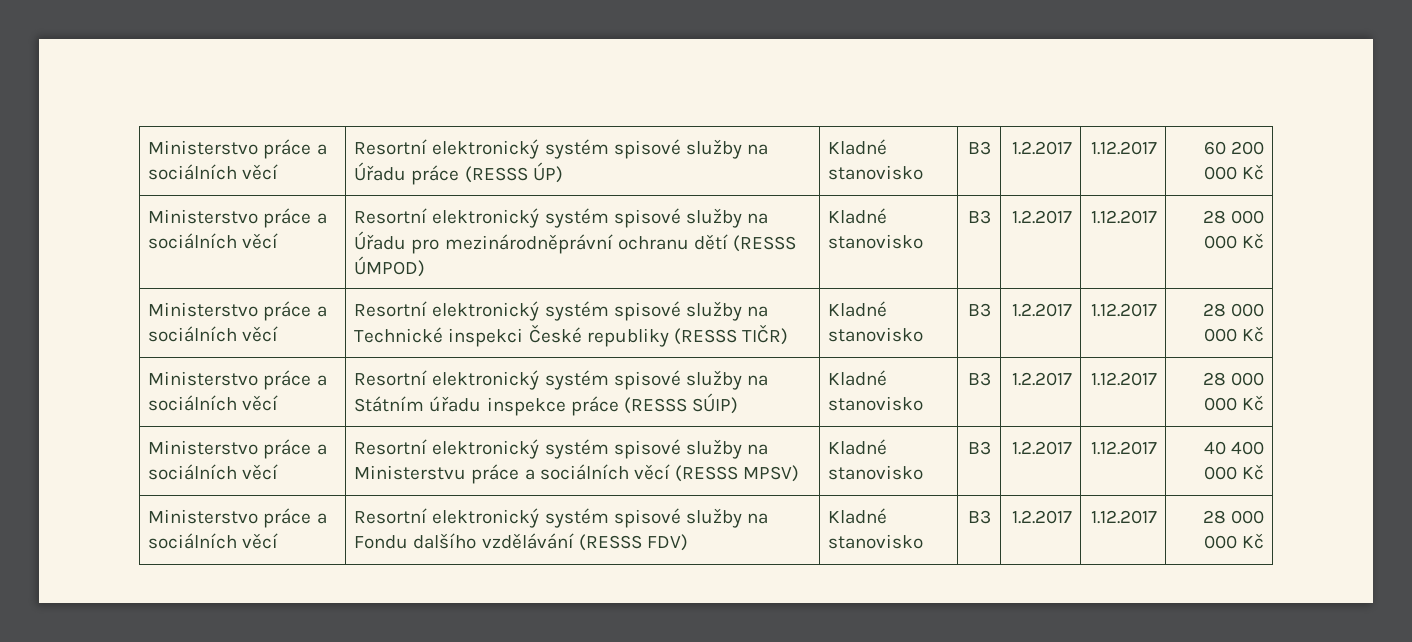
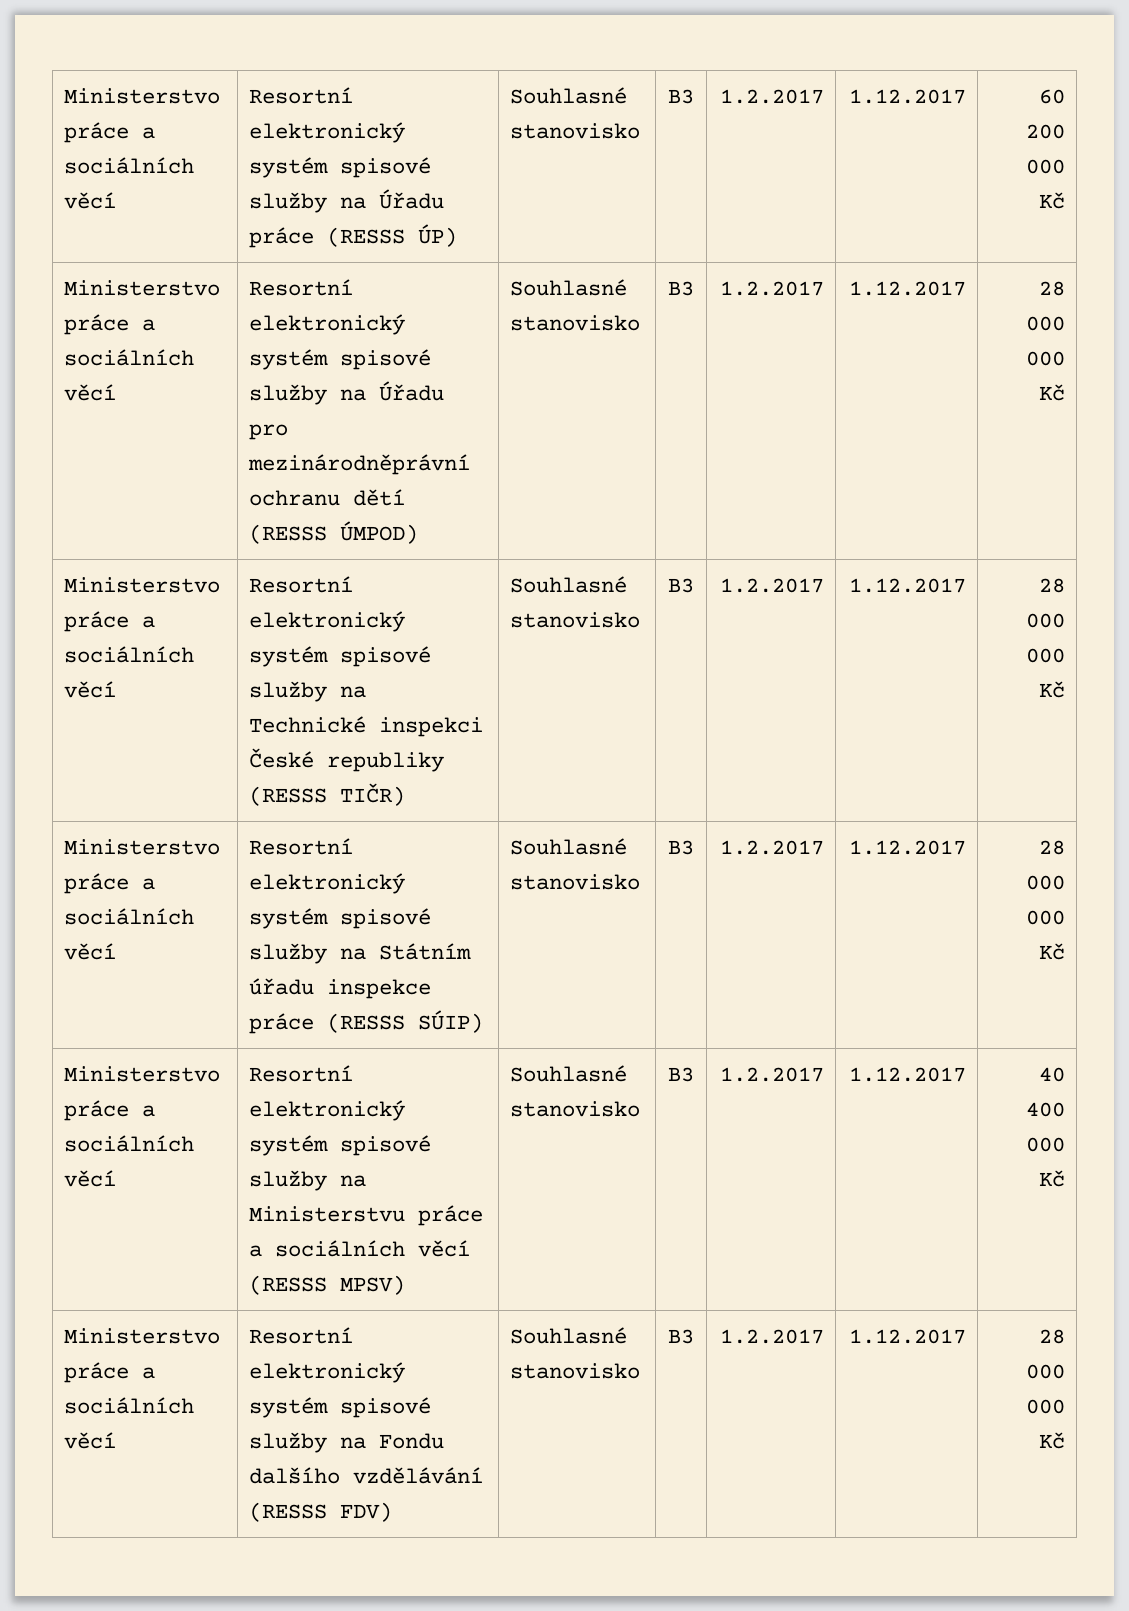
- Ministerstvo práce a sociálních věcí | Resortní elektronický systém spisové služby na Úřadu práce (RESSS ÚP) | Kladné stanovisko | B3 | 1.2.2017 | 1.12.2017 | 60 200 000 Kč
+ Ministerstvo práce a sociálních věcí | Resortní elektronický systém spisové služby na Úřadu práce (RESSS ÚP) | Souhlasné stanovisko | B3 | 1.2.2017 | 1.12.2017 | 60 200 000 Kč
- Ministerstvo práce a sociálních věcí | Resortní elektronický systém spisové služby na Úřadu pro mezinárodněprávní ochranu dětí (RESSS ÚMPOD) | Kladné stanovisko | B3 | 1.2.2017 | 1.12.2017 | 28 000 000 Kč
+ Ministerstvo práce a sociálních věcí | Resortní elektronický systém spisové služby na Úřadu pro mezinárodněprávní ochranu dětí (RESSS ÚMPOD) | Souhlasné stanovisko | B3 | 1.2.2017 | 1.12.2017 | 28 000 000 Kč
- Ministerstvo práce a sociálních věcí | Resortní elektronický systém spisové služby na Technické inspekci České republiky (RESSS TIČR) | Kladné stanovisko | B3 | 1.2.2017 | 1.12.2017 | 28 000 000 Kč
+ Ministerstvo práce a sociálních věcí | Resortní elektronický systém spisové služby na Technické inspekci České republiky (RESSS TIČR) | Souhlasné stanovisko | B3 | 1.2.2017 | 1.12.2017 | 28 000 000 Kč
- Ministerstvo práce a sociálních věcí | Resortní elektronický systém spisové služby na Státním úřadu inspekce práce (RESSS SÚIP) | Kladné stanovisko | B3 | 1.2.2017 | 1.12.2017 | 28 000 000 Kč
+ Ministerstvo práce a sociálních věcí | Resortní elektronický systém spisové služby na Státním úřadu inspekce práce (RESSS SÚIP) | Souhlasné stanovisko | B3 | 1.2.2017 | 1.12.2017 | 28 000 000 Kč
- Ministerstvo práce a sociálních věcí | Resortní elektronický systém spisové služby na Ministerstvu práce a sociálních věcí (RESSS MPSV) | Kladné stanovisko | B3 | 1.2.2017 | 1.12.2017 | 40 400 000 Kč
+ Ministerstvo práce a sociálních věcí | Resortní elektronický systém spisové služby na Ministerstvu práce a sociálních věcí (RESSS MPSV) | Souhlasné stanovisko | B3 | 1.2.2017 | 1.12.2017 | 40 400 000 Kč
- Ministerstvo práce a sociálních věcí | Resortní elektronický systém spisové služby na Fondu dalšího vzdělávání (RESSS FDV) | Kladné stanovisko | B3 | 1.2.2017 | 1.12.2017 | 28 000 000 Kč
+ Ministerstvo práce a sociálních věcí | Resortní elektronický systém spisové služby na Fondu dalšího vzdělávání (RESSS FDV) | Souhlasné stanovisko | B3 | 1.2.2017 | 1.12.2017 | 28 000 000 Kč

